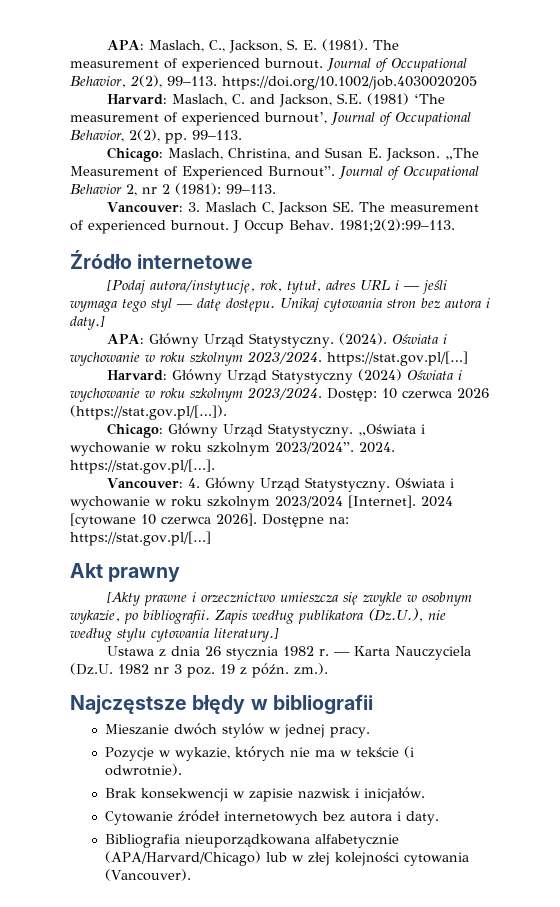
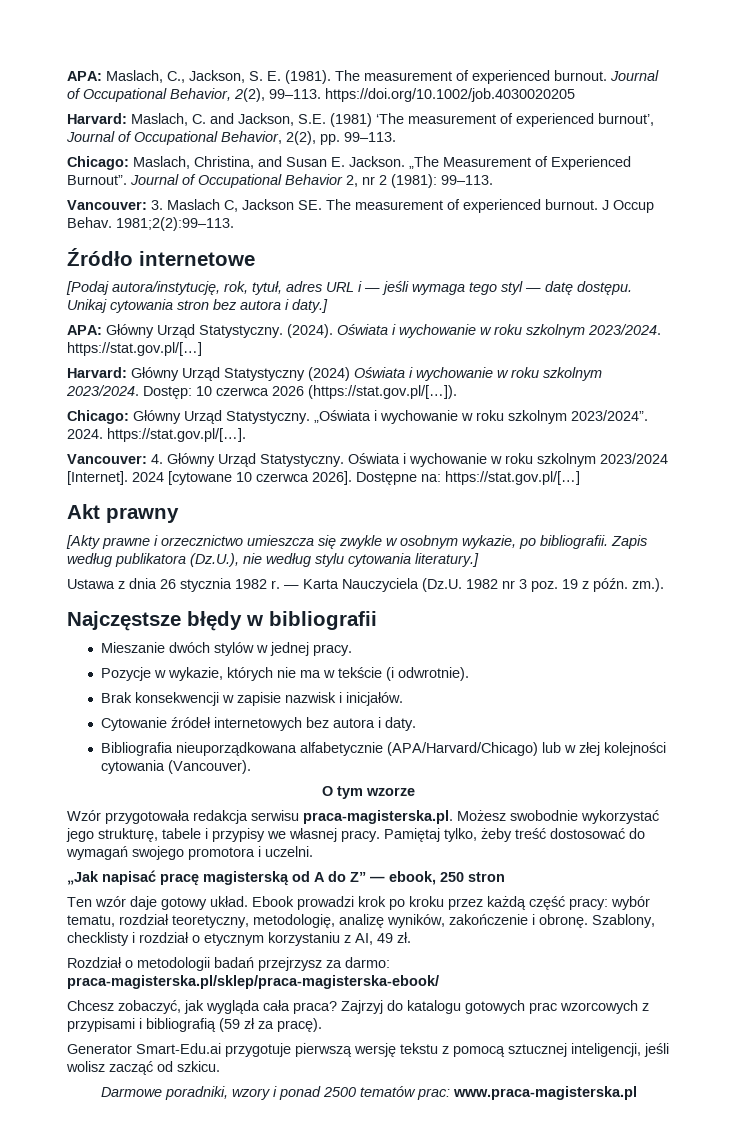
+ O tym wzorze
+ Wzór przygotowała redakcja serwisu praca-magisterska.pl. Możesz swobodnie wykorzystać jego strukturę, tabele i przypisy we własnej pracy. Pamiętaj tylko, żeby treść dostosować do wymagań swojego promotora i uczelni.
+ „Jak napisać pracę magisterską od A do Z” — ebook, 250 stron
+ Ten wzór daje gotowy układ. Ebook prowadzi krok po kroku przez każdą część pracy: wybór tematu, rozdział teoretyczny, metodologię, analizę wyników, zakończenie i obronę. Szablony, checklisty i rozdział o etycznym korzystaniu z AI, 49 zł.
+ Rozdział o metodologii badań przejrzysz za darmo: praca-magisterska.pl/sklep/praca-magisterska-ebook/
+ Chcesz zobaczyć, jak wygląda cała praca? Zajrzyj do katalogu gotowych prac wzorcowych z przypisami i bibliografią (59 zł za pracę).
+ Generator Smart-Edu.ai przygotuje pierwszą wersję tekstu z pomocą sztucznej inteligencji, jeśli wolisz zacząć od szkicu.
+ Darmowe poradniki, wzory i ponad 2500 tematów prac: www.praca-magisterska.pl

